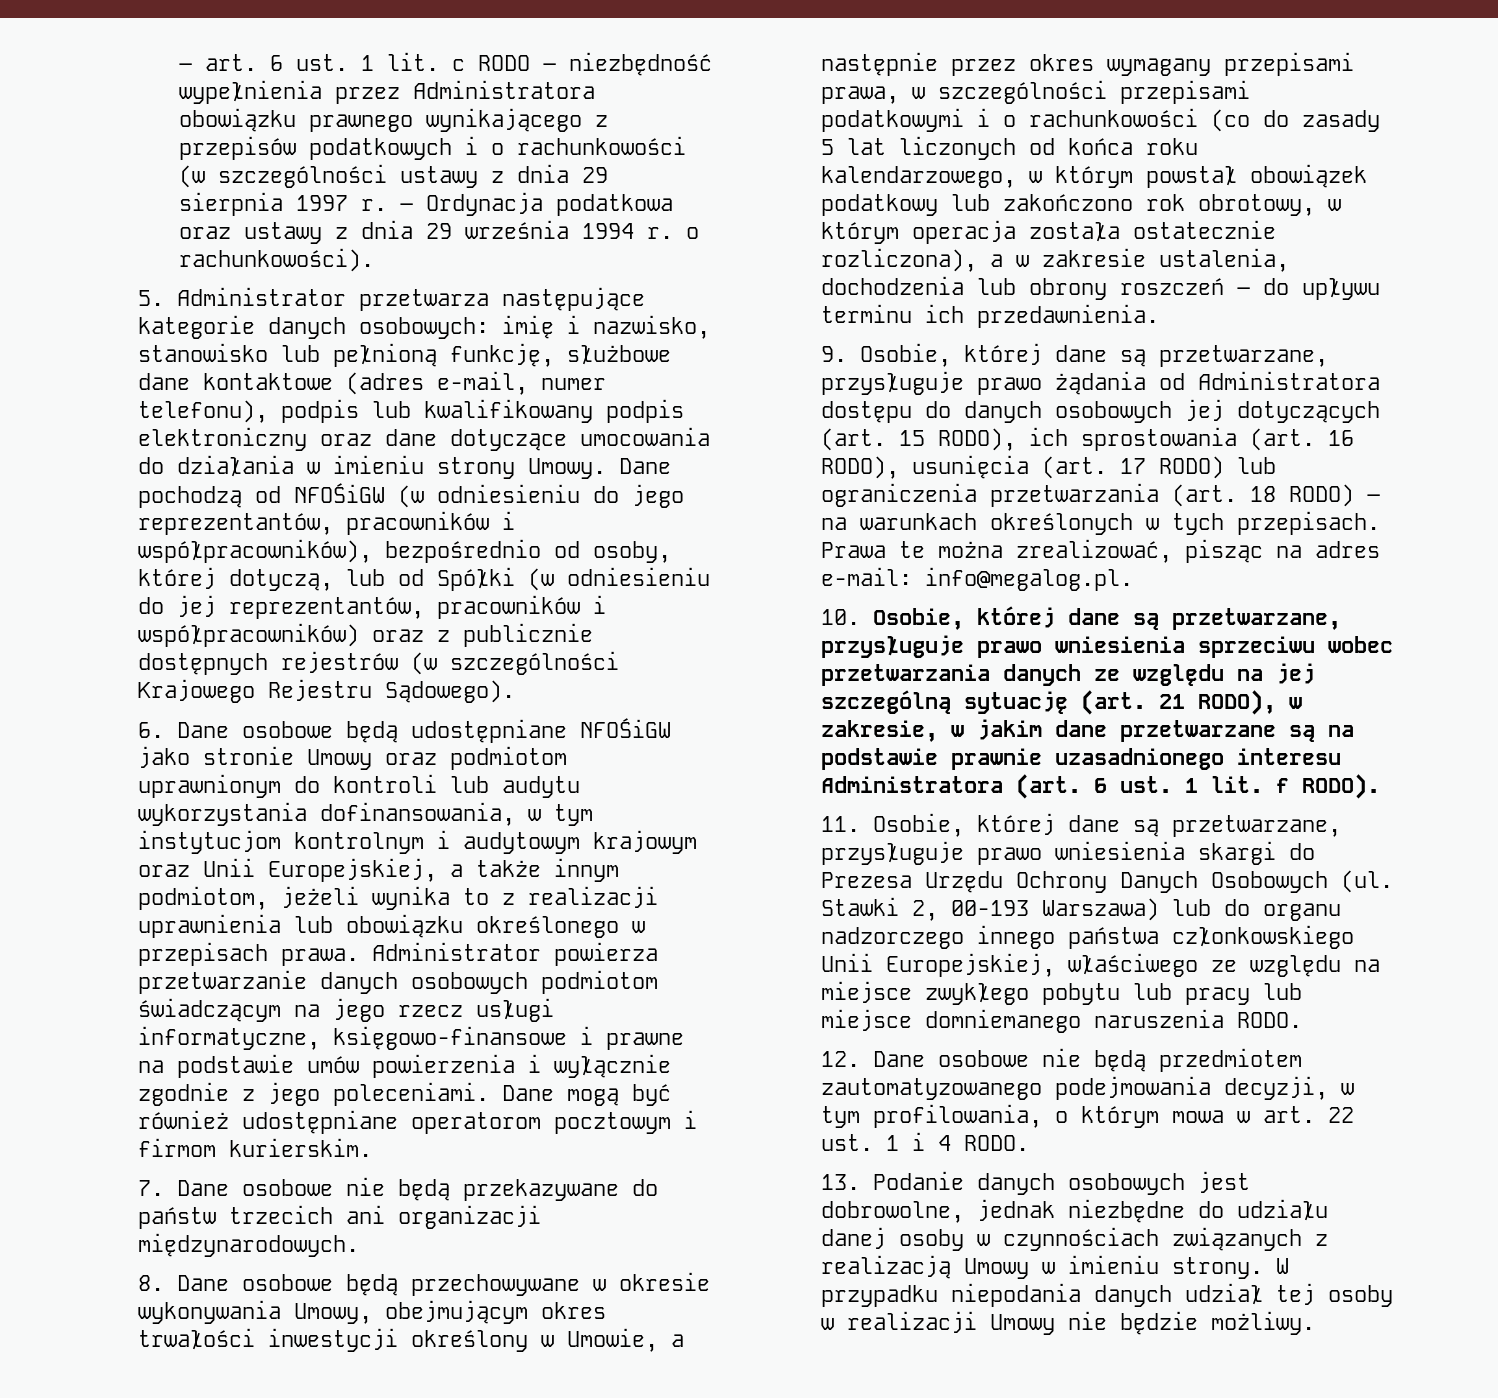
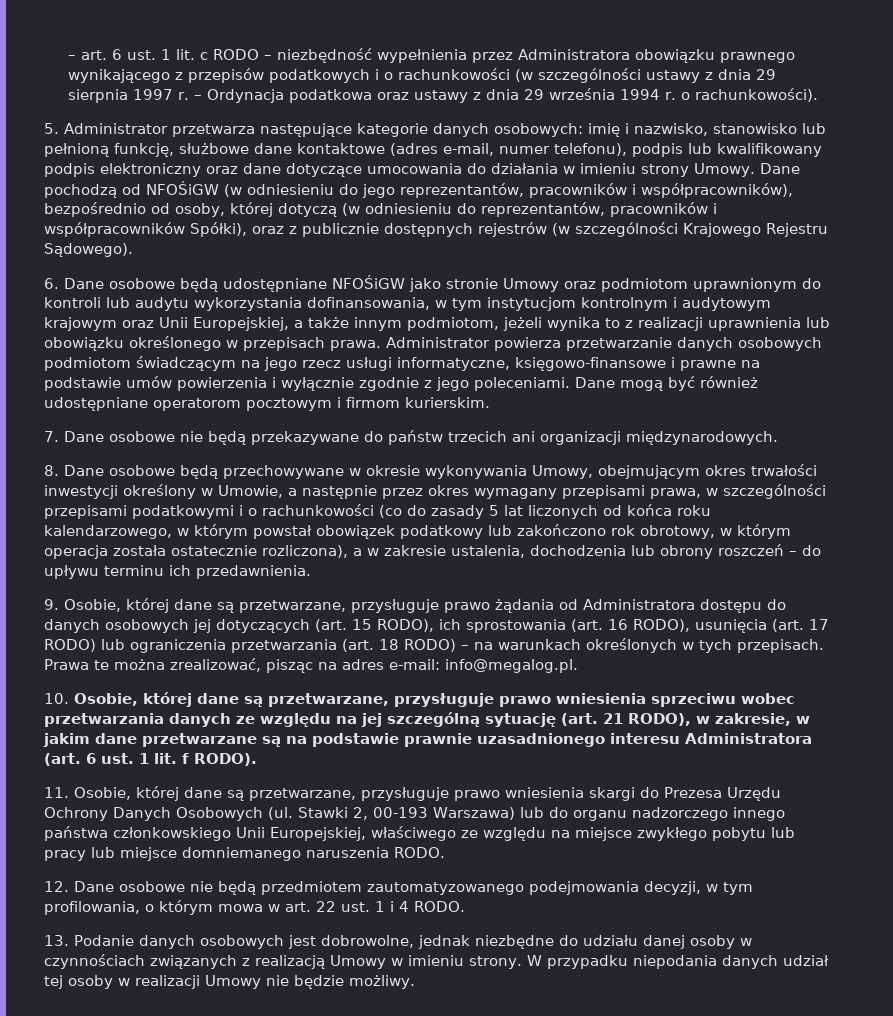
- Dane pochodzą od NFOŚiGW (w odniesieniu do jego reprezentantów, pracowników i współpracowników), bezpośrednio od osoby, której dotyczą, lub od Spółki (w odniesieniu do jej reprezentantów, pracowników i współpracowników) oraz z publicznie dostępnych rejestrów (w szczególności Krajowego Rejestru Sądowego).
+ Dane pochodzą od NFOŚiGW (w odniesieniu do jego reprezentantów, pracowników i współpracowników), bezpośrednio od osoby, której dotyczą (w odniesieniu do reprezentantów, pracowników i współpracowników Spółki), oraz z publicznie dostępnych rejestrów (w szczególności Krajowego Rejestru Sądowego).

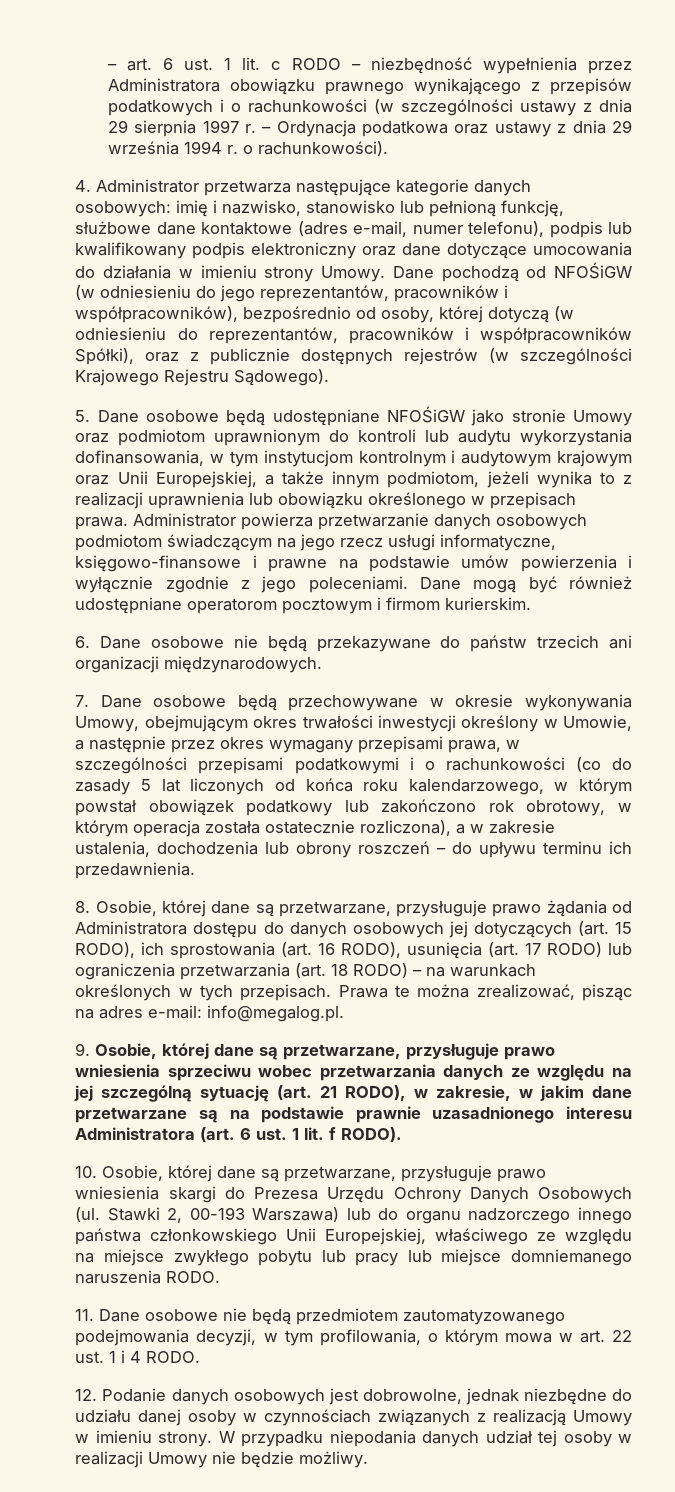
- 5. Administrator przetwarza następujące kategorie danych osobowych: imię i nazwisko, stanowisko lub pełnioną funkcję, służbowe dane kontaktowe (adres e-mail, numer telefonu), podpis lub kwalifikowany podpis elektroniczny oraz dane dotyczące umocowania do działania w imieniu strony Umowy.
+ 4. Administrator przetwarza następujące kategorie danych osobowych: imię i nazwisko, stanowisko lub pełnioną funkcję, służbowe dane kontaktowe (adres e-mail, numer telefonu), podpis lub kwalifikowany podpis elektroniczny oraz dane dotyczące umocowania do działania w imieniu strony Umowy.
- 6. Dane osobowe będą udostępniane NFOŚiGW jako stronie Umowy oraz podmiotom uprawnionym do kontroli lub audytu wykorzystania dofinansowania, w tym instytucjom kontrolnym i audytowym krajowym oraz Unii Europejskiej, a także innym podmiotom, jeżeli wynika to z realizacji uprawnienia lub obowiązku określonego w przepisach prawa.
+ 5. Dane osobowe będą udostępniane NFOŚiGW jako stronie Umowy oraz podmiotom uprawnionym do kontroli lub audytu wykorzystania dofinansowania, w tym instytucjom kontrolnym i audytowym krajowym oraz Unii Europejskiej, a także innym podmiotom, jeżeli wynika to z realizacji uprawnienia lub obowiązku określonego w przepisach prawa.
- 7. Dane osobowe nie będą przekazywane do państw trzecich ani organizacji międzynarodowych.
+ 6. Dane osobowe nie będą przekazywane do państw trzecich ani organizacji międzynarodowych.
- 8. Dane osobowe będą przechowywane w okresie wykonywania Umowy, obejmującym okres trwałości inwestycji określony w Umowie, a następnie przez okres wymagany przepisami prawa, w szczególności przepisami podatkowymi i o rachunkowości (co do zasady 5 lat liczonych od końca roku kalendarzowego, w którym powstał obowiązek podatkowy lub zakończono rok obrotowy, w którym operacja została ostatecznie rozliczona), a w zakresie ustalenia, dochodzenia lub obrony roszczeń – do upływu terminu ich przedawnienia.
+ 7. Dane osobowe będą przechowywane w okresie wykonywania Umowy, obejmującym okres trwałości inwestycji określony w Umowie, a następnie przez okres wymagany przepisami prawa, w szczególności przepisami podatkowymi i o rachunkowości (co do zasady 5 lat liczonych od końca roku kalendarzowego, w którym powstał obowiązek podatkowy lub zakończono rok obrotowy, w którym operacja została ostatecznie rozliczona), a w zakresie ustalenia, dochodzenia lub obrony roszczeń – do upływu terminu ich przedawnienia.
- 9. Osobie, której dane są przetwarzane, przysługuje prawo żądania od Administratora dostępu do danych osobowych jej dotyczących (art. 15 RODO), ich sprostowania (art. 16 RODO), usunięcia (art. 17 RODO) lub ograniczenia przetwarzania (art. 18 RODO) – na warunkach określonych w tych przepisach.
+ 8. Osobie, której dane są przetwarzane, przysługuje prawo żądania od Administratora dostępu do danych osobowych jej dotyczących (art. 15 RODO), ich sprostowania (art. 16 RODO), usunięcia (art. 17 RODO) lub ograniczenia przetwarzania (art. 18 RODO) – na warunkach określonych w tych przepisach.
- 10. Osobie, której dane są przetwarzane, przysługuje prawo wniesienia sprzeciwu wobec przetwarzania danych ze względu na jej szczególną sytuację (art. 21 RODO), w zakresie, w jakim dane przetwarzane są na podstawie prawnie uzasadnionego interesu Administratora (art. 6 ust. 1 lit. f RODO).
+ 9. Osobie, której dane są przetwarzane, przysługuje prawo wniesienia sprzeciwu wobec przetwarzania danych ze względu na jej szczególną sytuację (art. 21 RODO), w zakresie, w jakim dane przetwarzane są na podstawie prawnie uzasadnionego interesu Administratora (art. 6 ust. 1 lit. f RODO).
- 11. Osobie, której dane są przetwarzane, przysługuje prawo wniesienia skargi do Prezesa Urzędu Ochrony Danych Osobowych (ul.
+ 10. Osobie, której dane są przetwarzane, przysługuje prawo wniesienia skargi do Prezesa Urzędu Ochrony Danych Osobowych (ul.
- 12. Dane osobowe nie będą przedmiotem zautomatyzowanego podejmowania decyzji, w tym profilowania, o którym mowa w art. 22 ust. 1 i 4 RODO.
+ 11. Dane osobowe nie będą przedmiotem zautomatyzowanego podejmowania decyzji, w tym profilowania, o którym mowa w art. 22 ust. 1 i 4 RODO.
- 13. Podanie danych osobowych jest dobrowolne, jednak niezbędne do udziału danej osoby w czynnościach związanych z realizacją Umowy w imieniu strony.
+ 12. Podanie danych osobowych jest dobrowolne, jednak niezbędne do udziału danej osoby w czynnościach związanych z realizacją Umowy w imieniu strony.

